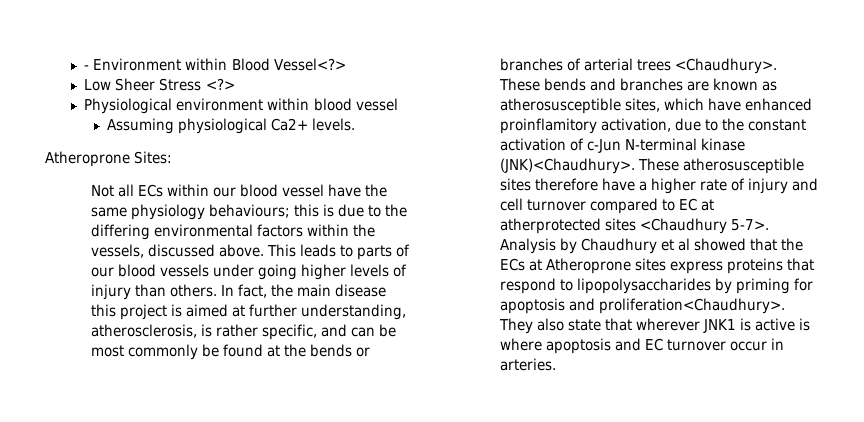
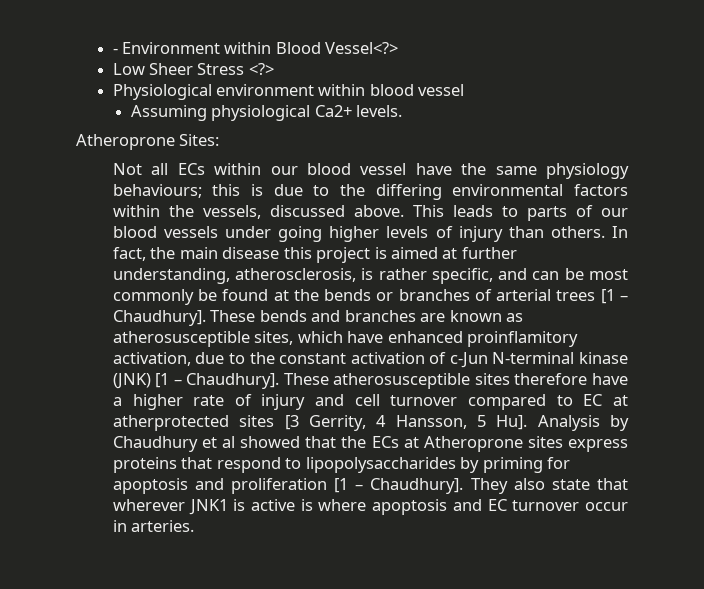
- In fact, the main disease this project is aimed at further understanding, atherosclerosis, is rather specific, and can be most commonly be found at the bends or branches of arterial trees <Chaudhury>.
+ In fact, the main disease this project is aimed at further understanding, atherosclerosis, is rather specific, and can be most commonly be found at the bends or branches of arterial trees [1 – Chaudhury].
- These bends and branches are known as atherosusceptible sites, which have enhanced proinflamitory activation, due to the constant activation of c-Jun N-terminal kinase (JNK)<Chaudhury>.
+ These bends and branches are known as atherosusceptible sites, which have enhanced proinflamitory activation, due to the constant activation of c-Jun N-terminal kinase (JNK) [1 – Chaudhury].
- These atherosusceptible sites therefore have a higher rate of injury and cell turnover compared to EC at atherprotected sites <Chaudhury 5-7>. Analysis by Chaudhury et al showed that the ECs at Atheroprone sites express proteins that respond to lipopolysaccharides by priming for apoptosis and proliferation<Chaudhury>.
+ These atherosusceptible sites therefore have a higher rate of injury and cell turnover compared to EC at atherprotected sites [3 Gerrity, 4 Hansson, 5 Hu]. Analysis by Chaudhury et al showed that the ECs at Atheroprone sites express proteins that respond to lipopolysaccharides by priming for apoptosis and proliferation [1 – Chaudhury].

